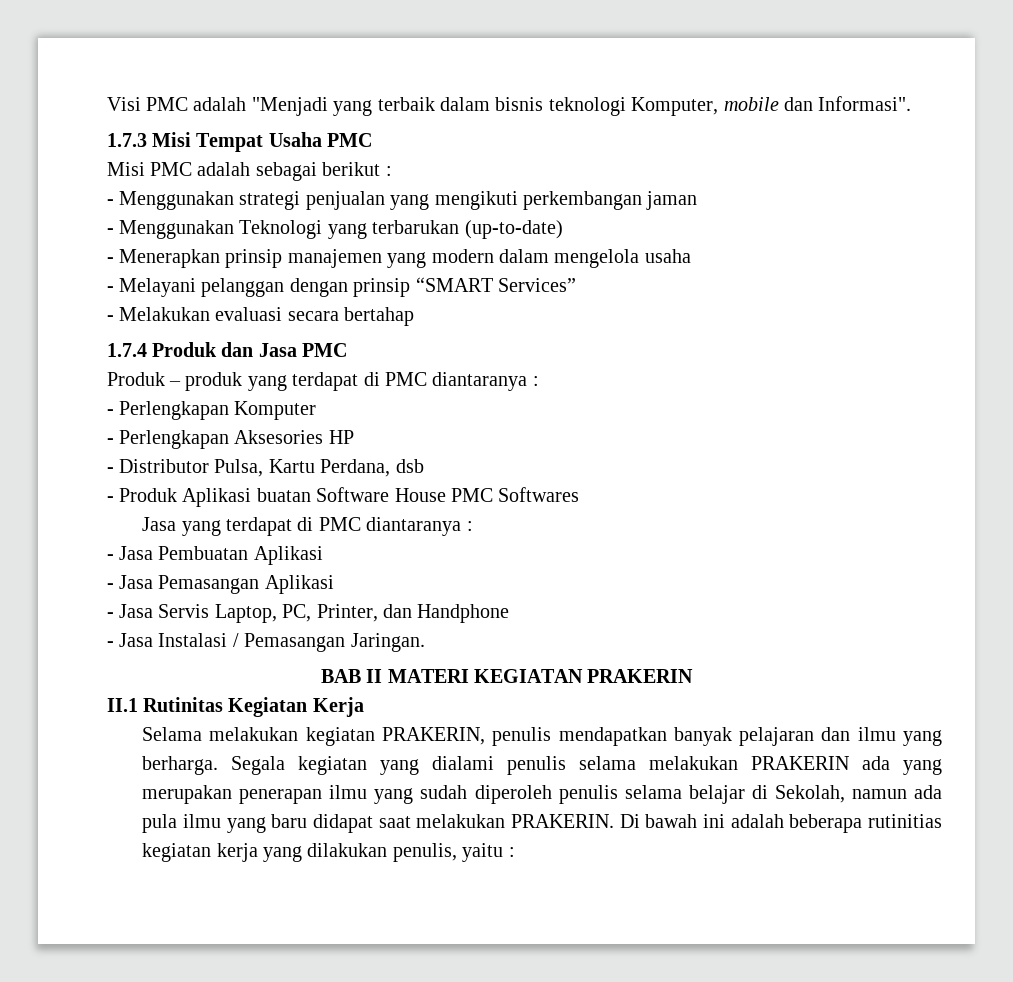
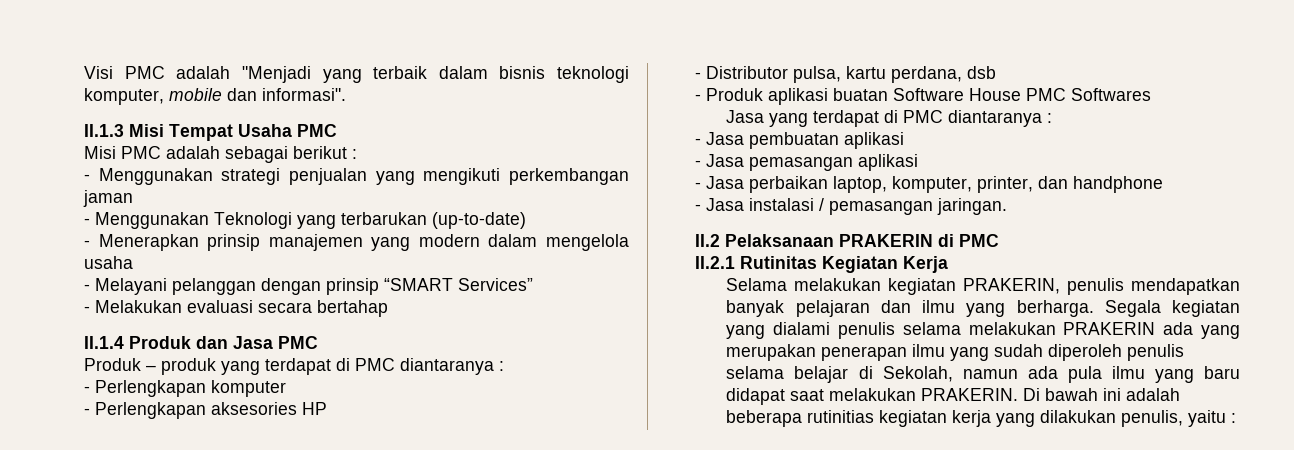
- Visi PMC adalah "Menjadi yang terbaik dalam bisnis teknologi Komputer, mobile dan Informasi".
- 1.7.3 Misi Tempat Usaha PMC
+ Visi PMC adalah "Menjadi yang terbaik dalam bisnis teknologi komputer, mobile dan informasi".
+ II.1.3 Misi Tempat Usaha PMC
- 1.7.4 Produk dan Jasa PMC
+ II.1.4 Produk dan Jasa PMC
- - Perlengkapan Komputer
- - Perlengkapan Aksesories HP
+ - Perlengkapan komputer
+ - Perlengkapan aksesories HP
- - Distributor Pulsa, Kartu Perdana, dsb
+ - Distributor pulsa, kartu perdana, dsb
- - Produk Aplikasi buatan Software House PMC Softwares
+ - Produk aplikasi buatan Software House PMC Softwares
- - Jasa Pembuatan Aplikasi
- - Jasa Pemasangan Aplikasi
- - Jasa Servis Laptop, PC, Printer, dan Handphone
- - Jasa Instalasi / Pemasangan Jaringan.
- BAB II MATERI KEGIATAN PRAKERIN
- II.1 Rutinitas Kegiatan Kerja
+ - Jasa pembuatan aplikasi
+ - Jasa pemasangan aplikasi
+ - Jasa perbaikan laptop, komputer, printer, dan handphone
+ - Jasa instalasi / pemasangan jaringan.
+ II.2 Pelaksanaan PRAKERIN di PMC
+ II.2.1 Rutinitas Kegiatan Kerja

